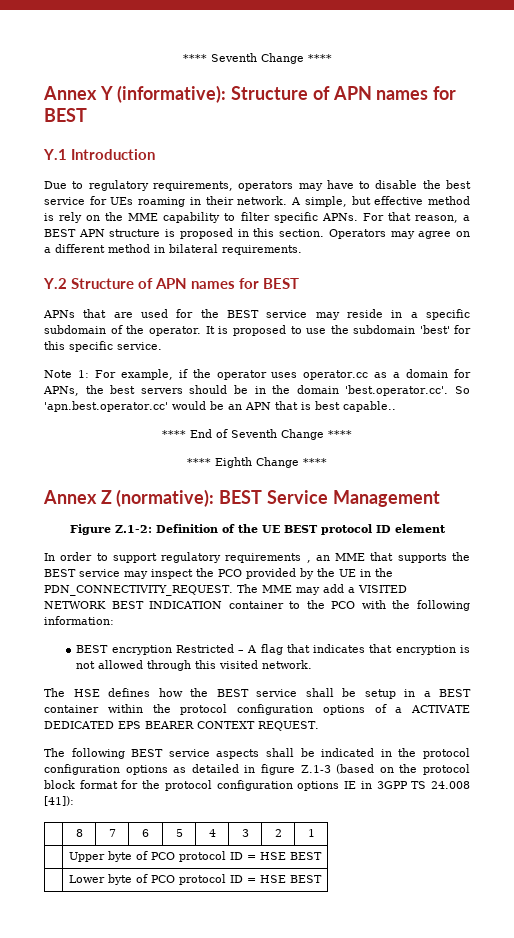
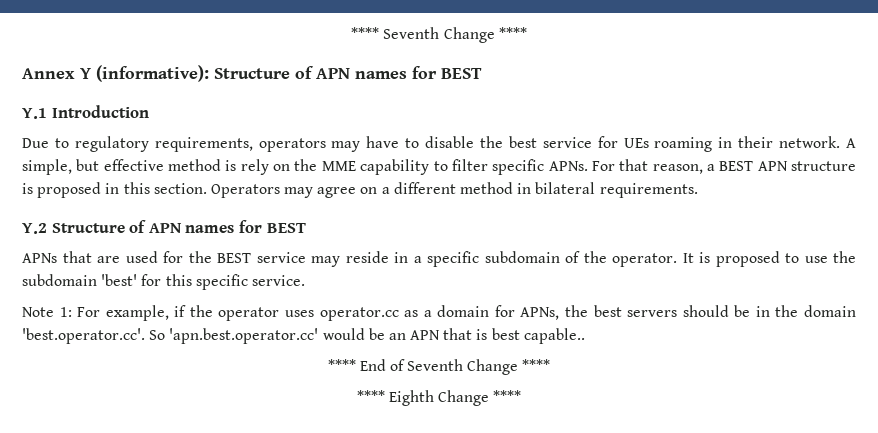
- Annex Z (normative): BEST Service Management
- Figure Z.1-2: Definition of the UE BEST protocol ID element
- In order to support regulatory requirements , an MME that supports the BEST service may inspect the PCO provided by the UE in the PDN_CONNECTIVITY_REQUEST. The MME may add a VISITED NETWORK BEST INDICATION container to the PCO with the following information:
- BEST encryption Restricted – A flag that indicates that encryption is not allowed through this visited network.
- The HSE defines how the BEST service shall be setup in a BEST container within the protocol configuration options of a ACTIVATE DEDICATED EPS BEARER CONTEXT REQUEST.
- The following BEST service aspects shall be indicated in the protocol configuration options as detailed in figure Z.1-3 (based on the protocol block format for the protocol configuration options IE in 3GPP TS 24.008 [41]):
- | 8 | 7 | 6 | 5 | 4 | 3 | 2 | 1
- | Upper byte of PCO protocol ID = HSE BEST
- | Lower byte of PCO protocol ID = HSE BEST

